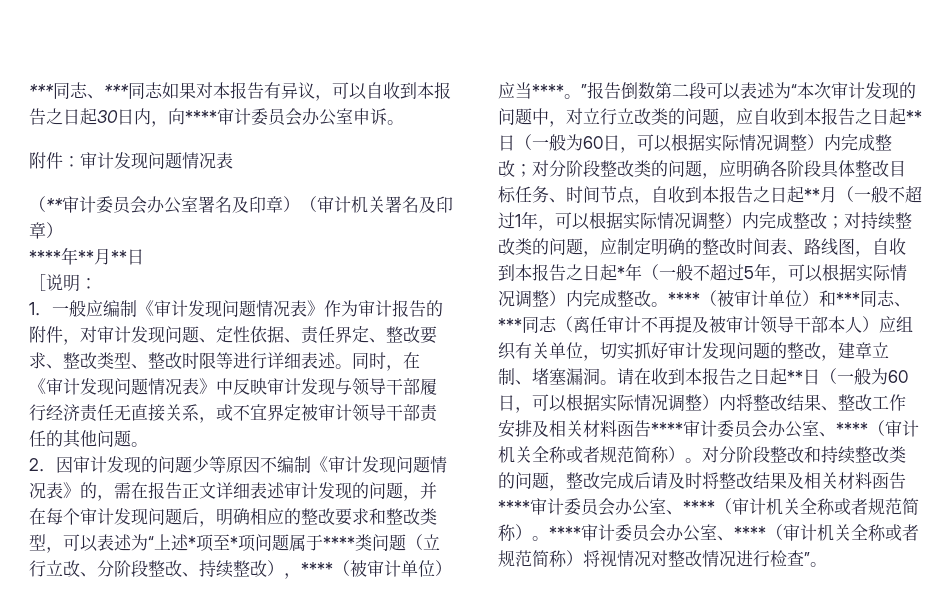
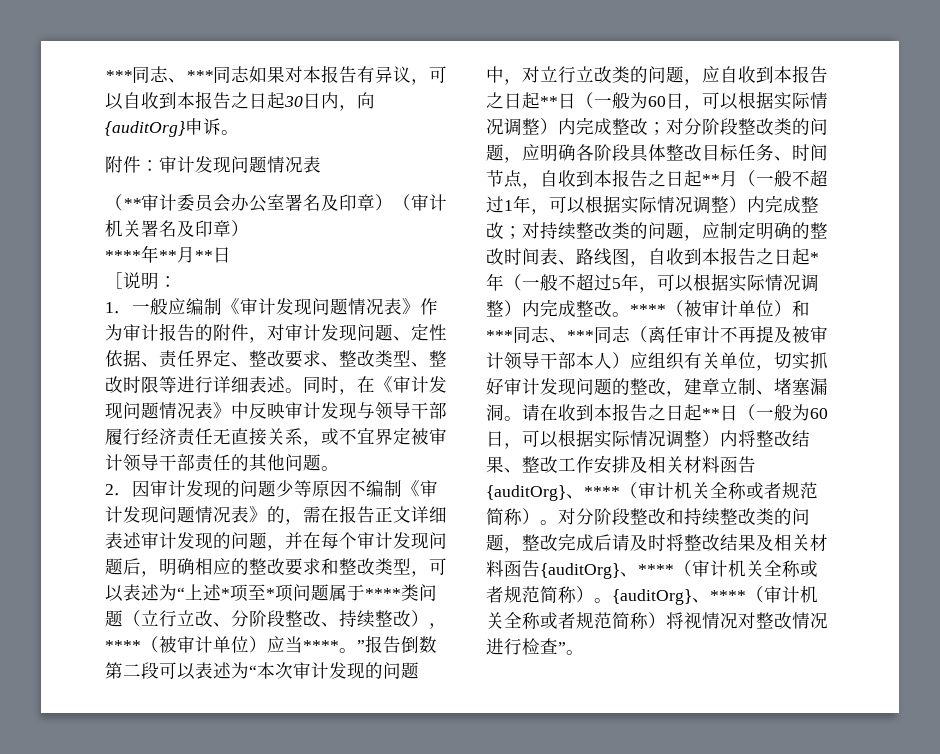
- ***同志、***同志如果对本报告有异议，可以自收到本报告之日起30日内，向****审计委员会办公室申诉。
+ ***同志、***同志如果对本报告有异议，可以自收到本报告之日起30日内，向{auditOrg}申诉。
- 请在收到本报告之日起**日（一般为60日，可以根据实际情况调整）内将整改结果、整改工作安排及相关材料函告****审计委员会办公室、****（审计机关全称或者规范简称）。
+ 请在收到本报告之日起**日（一般为60日，可以根据实际情况调整）内将整改结果、整改工作安排及相关材料函告{auditOrg}、****（审计机关全称或者规范简称）。
- 对分阶段整改和持续整改类的问题，整改完成后请及时将整改结果及相关材料函告****审计委员会办公室、****（审计机关全称或者规范简称）。****审计委员会办公室、****（审计机关全称或者规范简称）将视情况对整改情况进行检查”。
+ 对分阶段整改和持续整改类的问题，整改完成后请及时将整改结果及相关材料函告{auditOrg}、****（审计机关全称或者规范简称）。{auditOrg}、****（审计机关全称或者规范简称）将视情况对整改情况进行检查”。

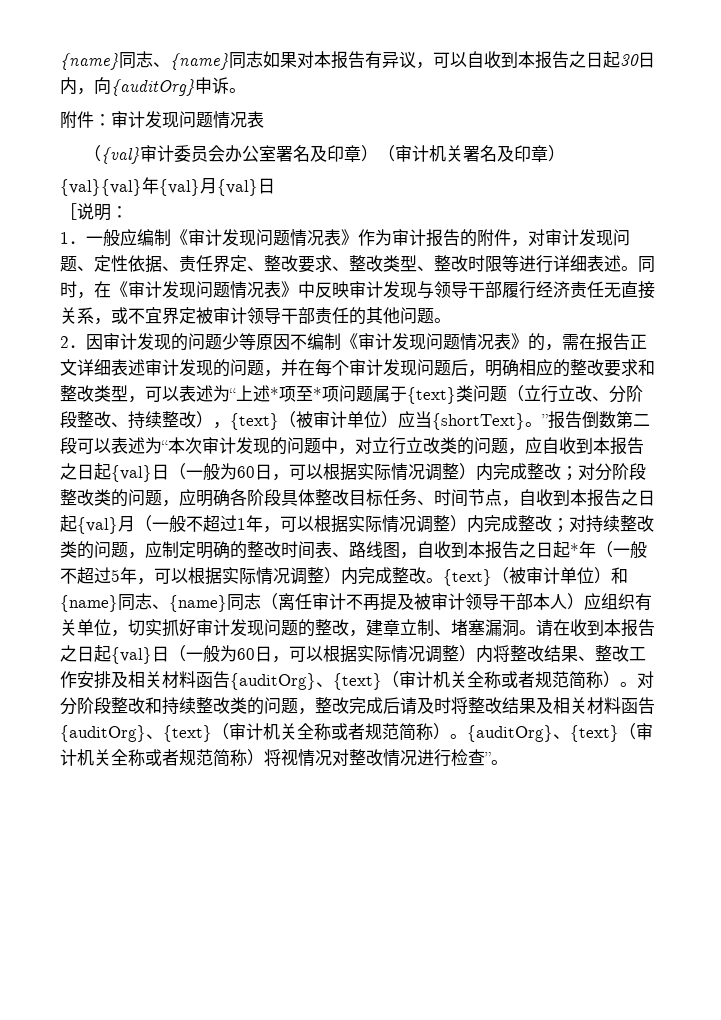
- ***同志、***同志如果对本报告有异议，可以自收到本报告之日起30日内，向{auditOrg}申诉。
+ {name}同志、{name}同志如果对本报告有异议，可以自收到本报告之日起30日内，向{auditOrg}申诉。
- （**审计委员会办公室署名及印章）（审计机关署名及印章）
+ （{val}审计委员会办公室署名及印章）（审计机关署名及印章）
- ****年**月**日
+ {val}{val}年{val}月{val}日
- 2．因审计发现的问题少等原因不编制《审计发现问题情况表》的，需在报告正文详细表述审计发现的问题，并在每个审计发现问题后，明确相应的整改要求和整改类型，可以表述为“上述*项至*项问题属于****类问题（立行立改、分阶段整改、持续整改），****（被审计单位）应当****。”报告倒数第二段可以表述为“本次审计发现的问题中，对立行立改类的问题，应自收到本报告之日起**日（一般为60日，可以根据实际情况调整）内完成整改；
+ 2．因审计发现的问题少等原因不编制《审计发现问题情况表》的，需在报告正文详细表述审计发现的问题，并在每个审计发现问题后，明确相应的整改要求和整改类型，可以表述为“上述*项至*项问题属于{text}类问题（立行立改、分阶段整改、持续整改），{text}（被审计单位）应当{shortText}。”报告倒数第二段可以表述为“本次审计发现的问题中，对立行立改类的问题，应自收到本报告之日起{val}日（一般为60日，可以根据实际情况调整）内完成整改；
- 对分阶段整改类的问题，应明确各阶段具体整改目标任务、时间节点，自收到本报告之日起**月（一般不超过1年，可以根据实际情况调整）内完成整改；
+ 对分阶段整改类的问题，应明确各阶段具体整改目标任务、时间节点，自收到本报告之日起{val}月（一般不超过1年，可以根据实际情况调整）内完成整改；
- ****（被审计单位）和***同志、***同志（离任审计不再提及被审计领导干部本人）应组织有关单位，切实抓好审计发现问题的整改，建章立制、堵塞漏洞。
+ {text}（被审计单位）和{name}同志、{name}同志（离任审计不再提及被审计领导干部本人）应组织有关单位，切实抓好审计发现问题的整改，建章立制、堵塞漏洞。
- 请在收到本报告之日起**日（一般为60日，可以根据实际情况调整）内将整改结果、整改工作安排及相关材料函告{auditOrg}、****（审计机关全称或者规范简称）。
+ 请在收到本报告之日起{val}日（一般为60日，可以根据实际情况调整）内将整改结果、整改工作安排及相关材料函告{auditOrg}、{text}（审计机关全称或者规范简称）。
- 对分阶段整改和持续整改类的问题，整改完成后请及时将整改结果及相关材料函告{auditOrg}、****（审计机关全称或者规范简称）。
+ 对分阶段整改和持续整改类的问题，整改完成后请及时将整改结果及相关材料函告{auditOrg}、{text}（审计机关全称或者规范简称）。
- {auditOrg}、****（审计机关全称或者规范简称）将视情况对整改情况进行检查”。
+ {auditOrg}、{text}（审计机关全称或者规范简称）将视情况对整改情况进行检查”。

